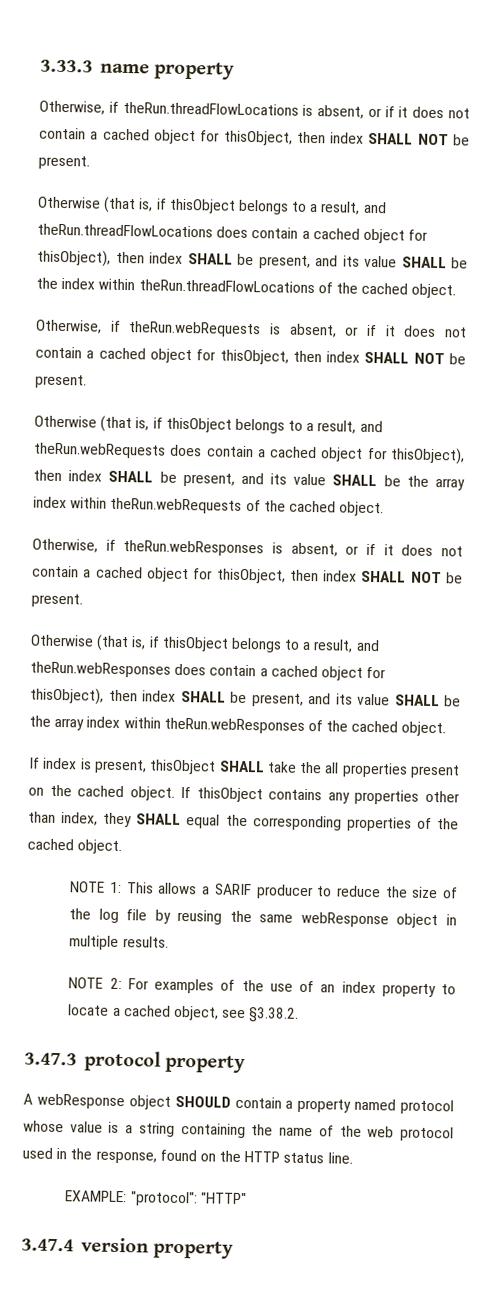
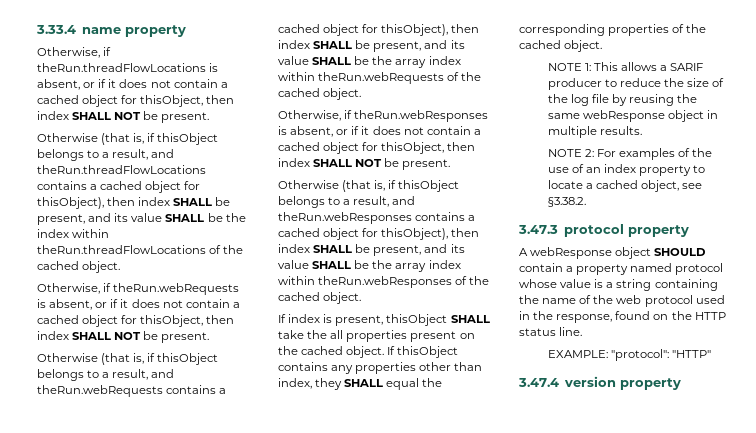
- 3.33.3 name property
+ 3.33.4 name property
- Otherwise (that is, if thisObject belongs to a result, and theRun.threadFlowLocations does contain a cached object for thisObject), then index SHALL be present, and its value SHALL be the index within theRun.threadFlowLocations of the cached object.
+ Otherwise (that is, if thisObject belongs to a result, and theRun.threadFlowLocations contains a cached object for thisObject), then index SHALL be present, and its value SHALL be the index within theRun.threadFlowLocations of the cached object.
- Otherwise (that is, if thisObject belongs to a result, and theRun.webRequests does contain a cached object for thisObject), then index SHALL be present, and its value SHALL be the array index within theRun.webRequests of the cached object.
+ Otherwise (that is, if thisObject belongs to a result, and theRun.webRequests contains a cached object for thisObject), then index SHALL be present, and its value SHALL be the array index within theRun.webRequests of the cached object.
- Otherwise (that is, if thisObject belongs to a result, and theRun.webResponses does contain a cached object for thisObject), then index SHALL be present, and its value SHALL be the array index within theRun.webResponses of the cached object.
+ Otherwise (that is, if thisObject belongs to a result, and theRun.webResponses contains a cached object for thisObject), then index SHALL be present, and its value SHALL be the array index within theRun.webResponses of the cached object.

